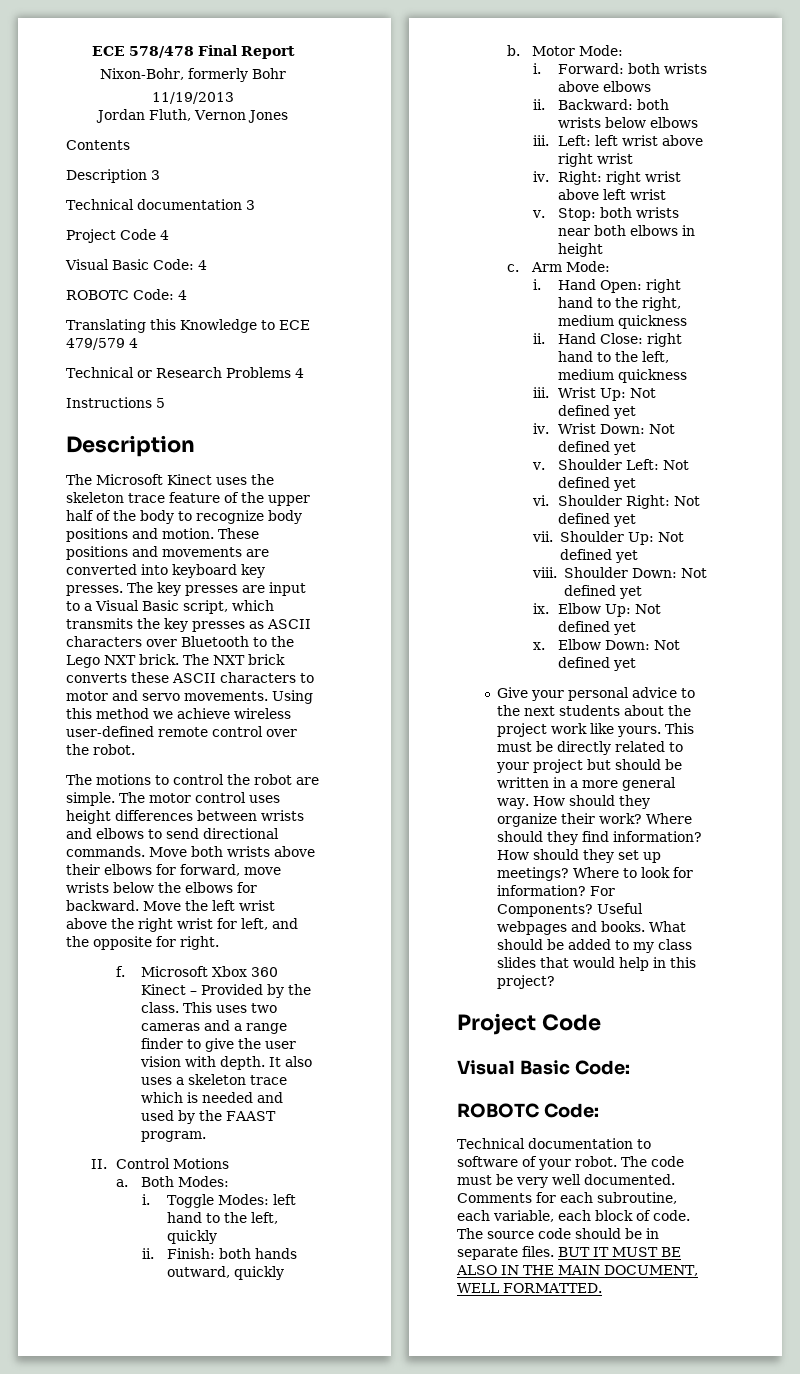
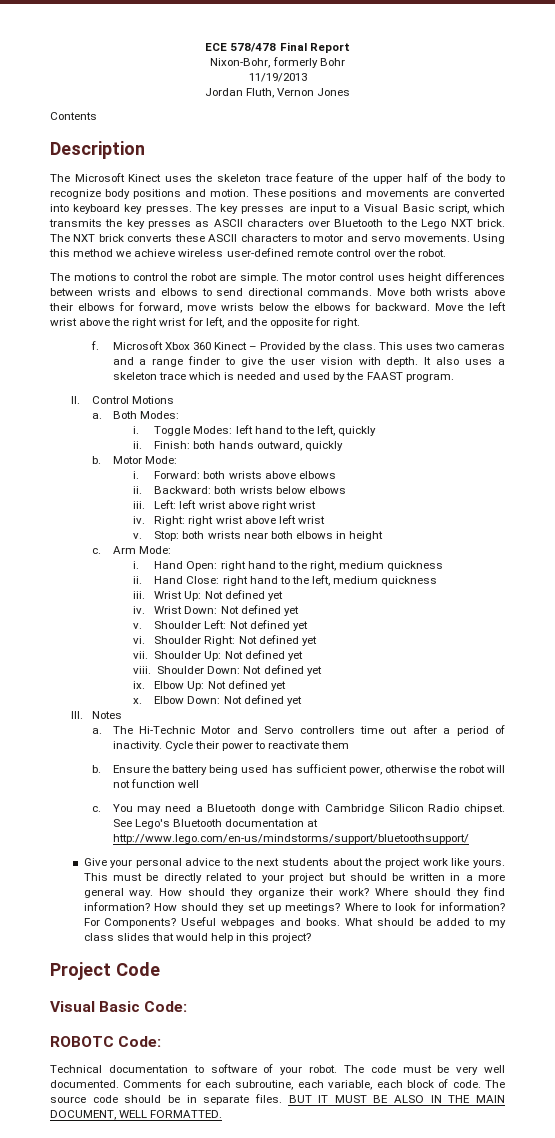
- Description 3
- Technical documentation 3
- Project Code 4
- Visual Basic Code: 4
- ROBOTC Code: 4
- Translating this Knowledge to ECE 479/579 4
- Technical or Research Problems 4
- Instructions 5
+ III. Notes
+ a. The Hi-Technic Motor and Servo controllers time out after a period of inactivity. Cycle their power to reactivate them
+ b. Ensure the battery being used has sufficient power, otherwise the robot will not function well
+ c. You may need a Bluetooth donge with Cambridge Silicon Radio chipset. See Lego's Bluetooth documentation at http://www.lego.com/en-us/mindstorms/support/bluetoothsupport/

